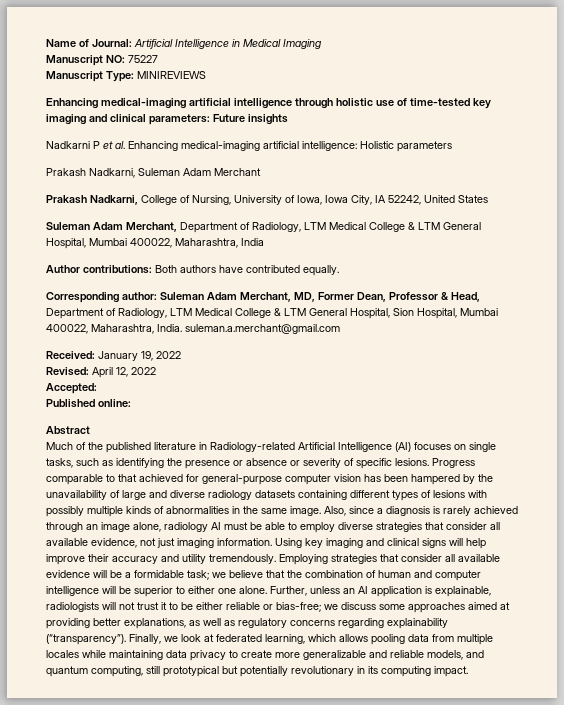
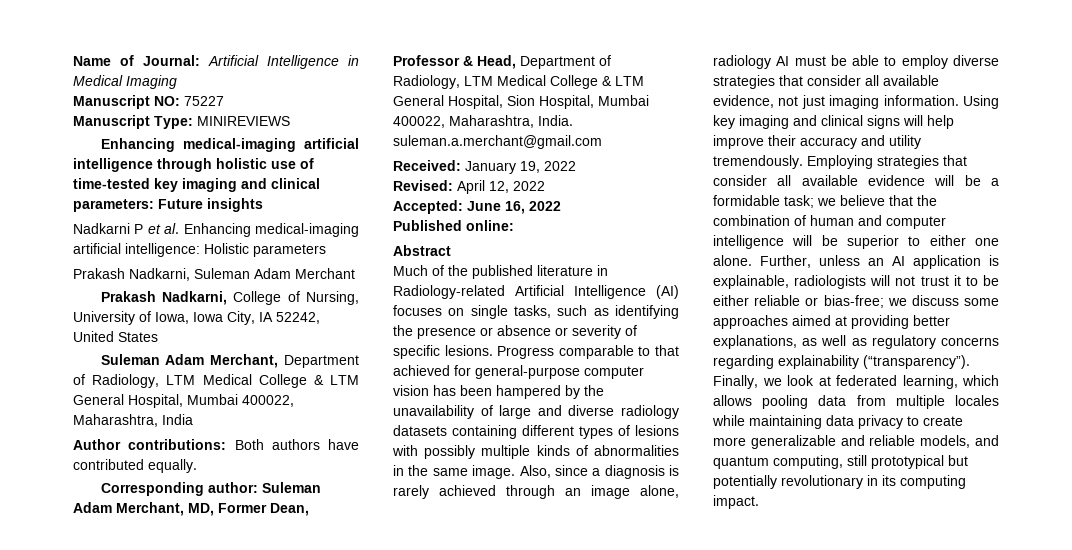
- Accepted:
+ Accepted: June 16, 2022

